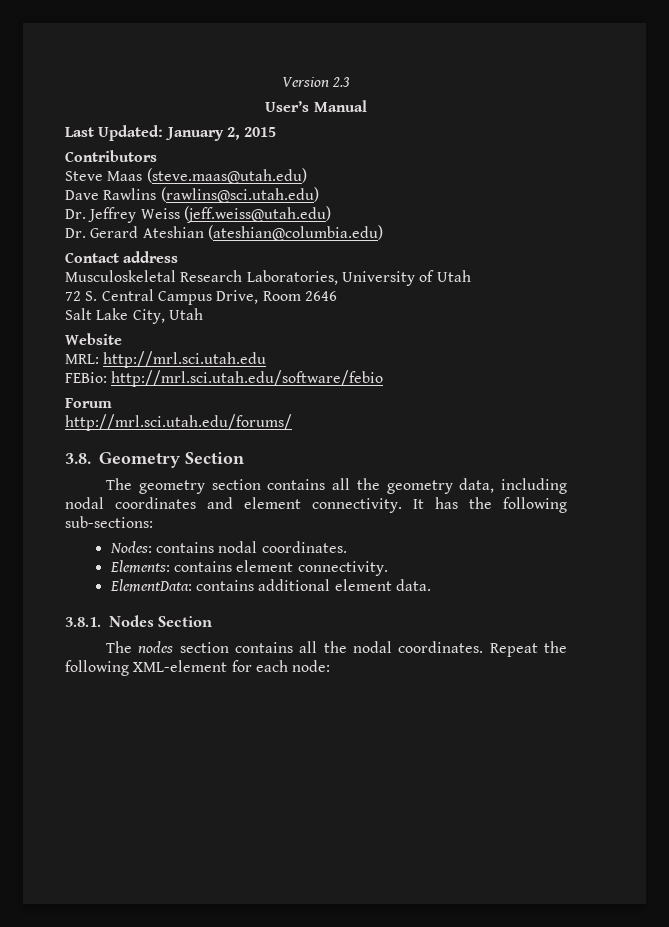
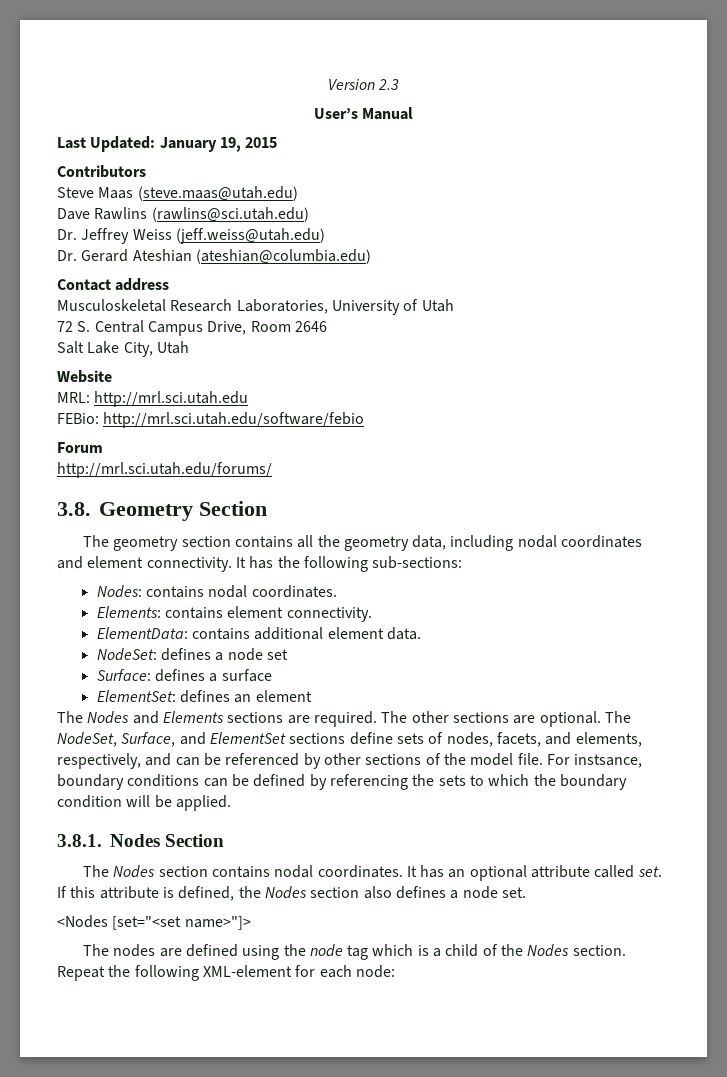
- Last Updated: January 2, 2015
+ Last Updated: January 19, 2015
+ NodeSet: defines a node set
+ Surface: defines a surface
+ ElementSet: defines an element
+ The Nodes and Elements sections are required. The other sections are optional. The NodeSet, Surface, and ElementSet sections define sets of nodes, facets, and elements, respectively, and can be referenced by other sections of the model file. For instsance, boundary conditions can be defined by referencing the sets to which the boundary condition will be applied.
- The nodes section contains all the nodal coordinates.
+ The Nodes section contains nodal coordinates. It has an optional attribute called set. If this attribute is defined, the Nodes section also defines a node set.
+ <Nodes [set="<set name>"]>
+ The nodes are defined using the node tag which is a child of the Nodes section.

